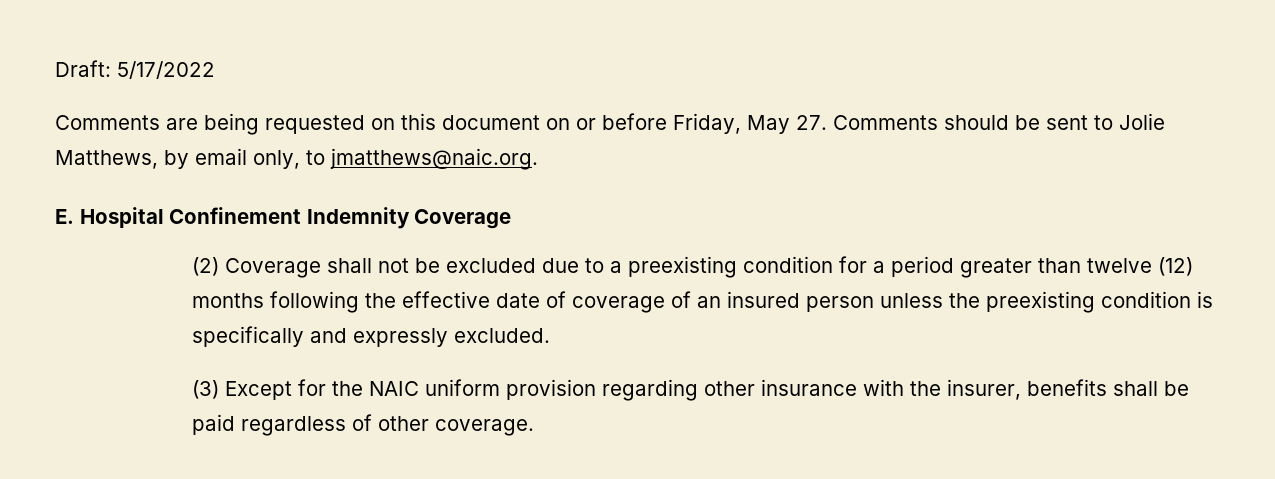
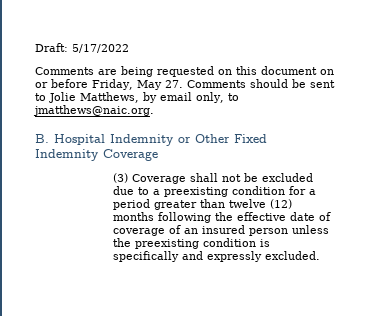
- E. Hospital Confinement Indemnity Coverage
+ B. Hospital Indemnity or Other Fixed Indemnity Coverage
- (2) Coverage shall not be excluded due to a preexisting condition for a period greater than twelve (12) months following the effective date of coverage of an insured person unless the preexisting condition is specifically and expressly excluded.
+ (3) Coverage shall not be excluded due to a preexisting condition for a period greater than twelve (12) months following the effective date of coverage of an insured person unless the preexisting condition is specifically and expressly excluded.
- (3) Except for the NAIC uniform provision regarding other insurance with the insurer, benefits shall be paid regardless of other coverage.

